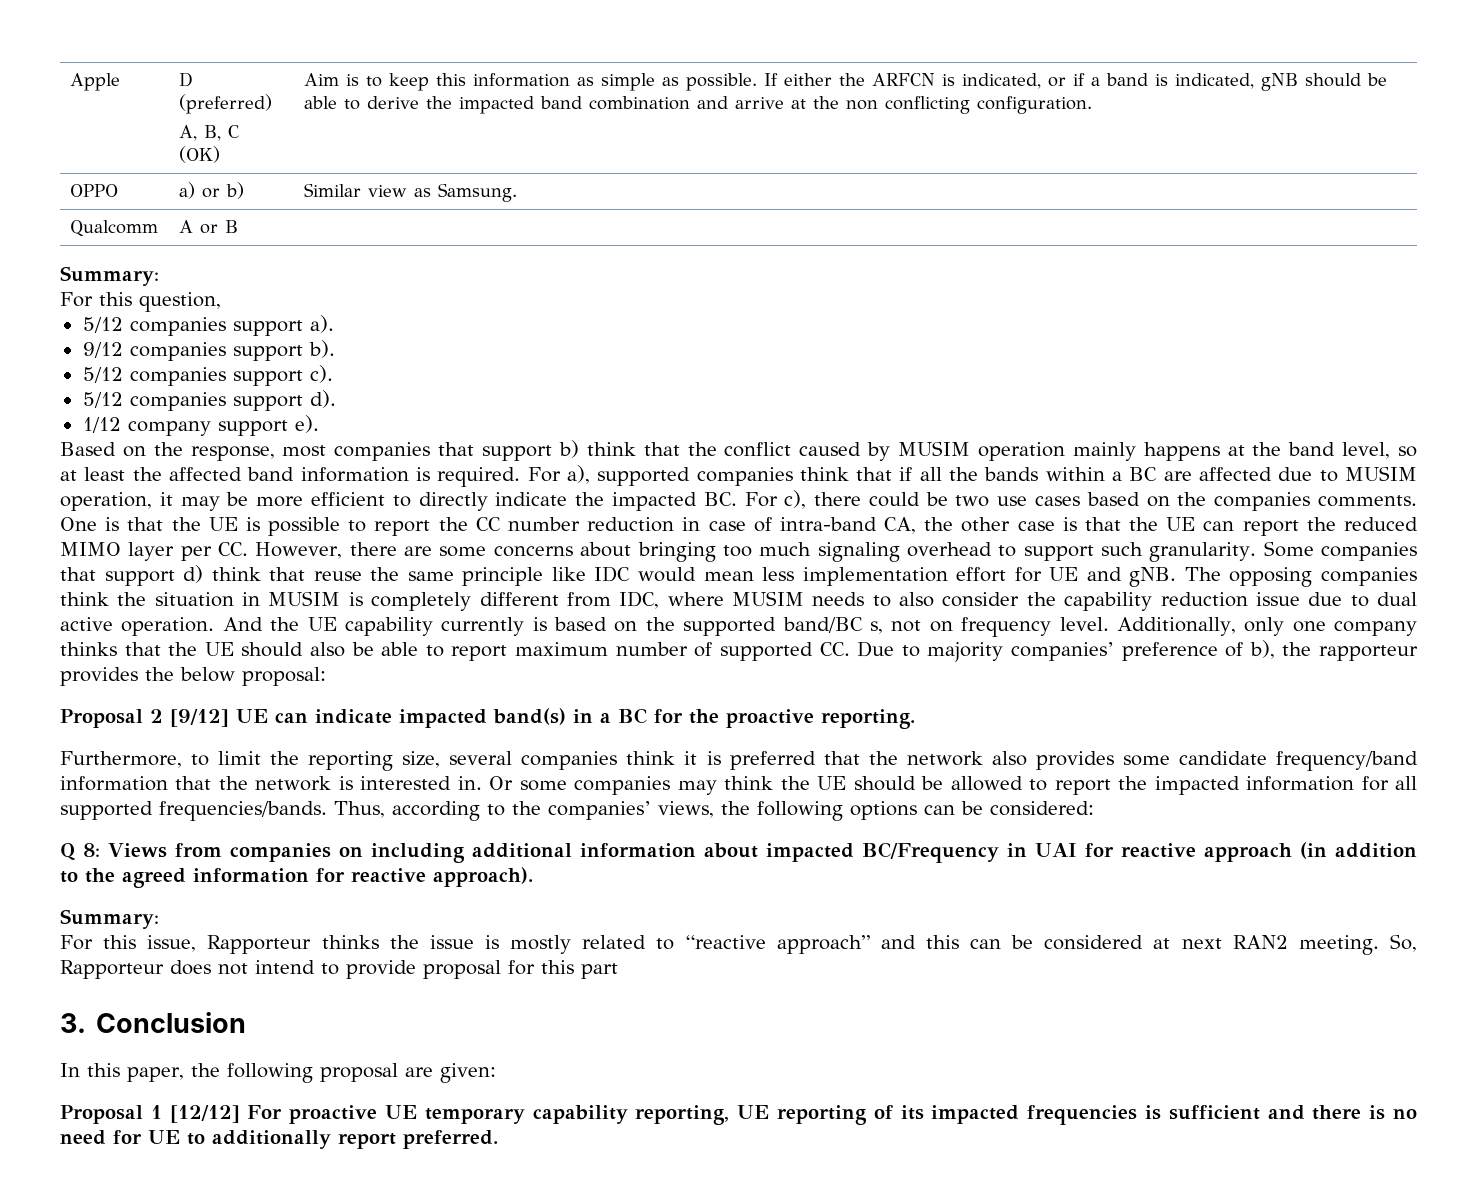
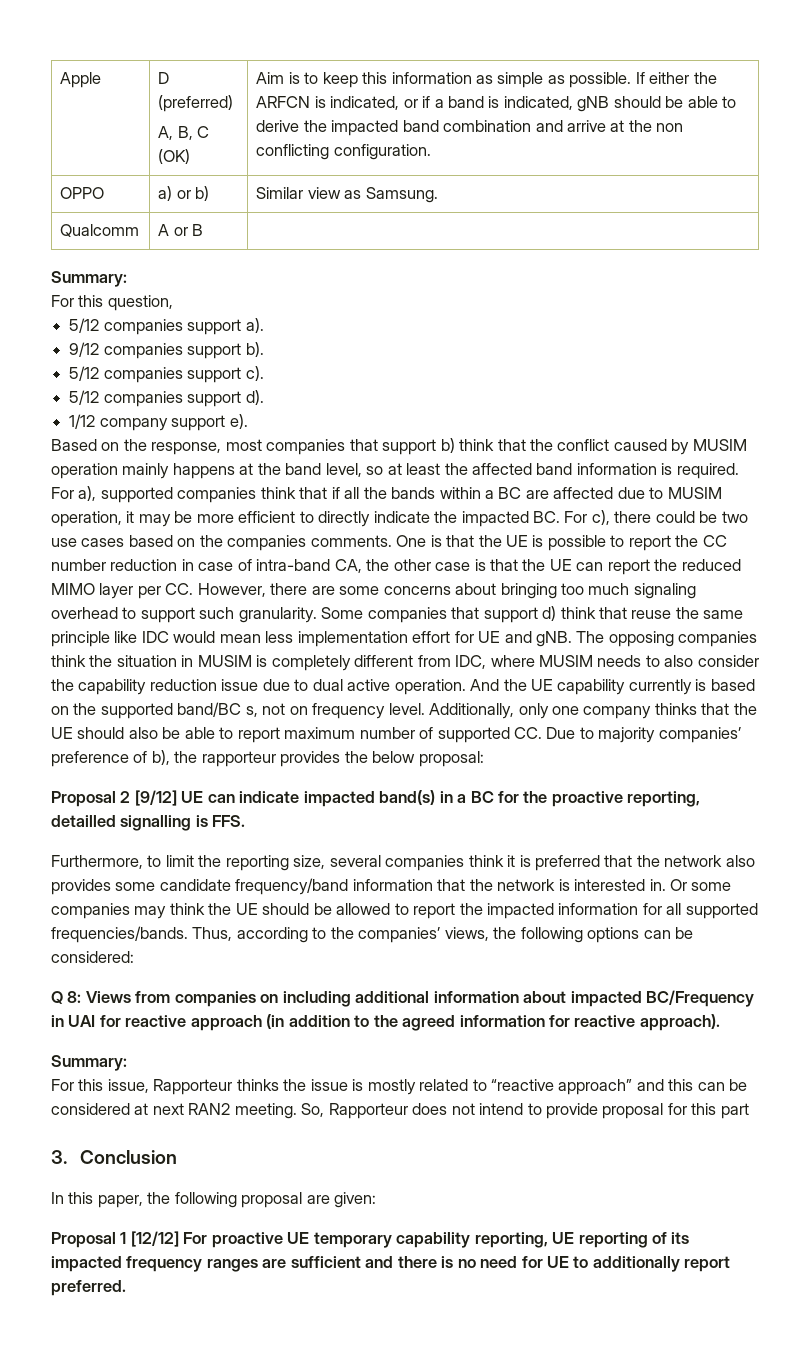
- Proposal 2 [9/12] UE can indicate impacted band(s) in a BC for the proactive reporting.
+ Proposal 2 [9/12] UE can indicate impacted band(s) in a BC for the proactive reporting, detailled signalling is FFS.
- Proposal 1 [12/12] For proactive UE temporary capability reporting, UE reporting of its impacted frequencies is sufficient and there is no need for UE to additionally report preferred.
+ Proposal 1 [12/12] For proactive UE temporary capability reporting, UE reporting of its impacted frequency ranges are sufficient and there is no need for UE to additionally report preferred.

